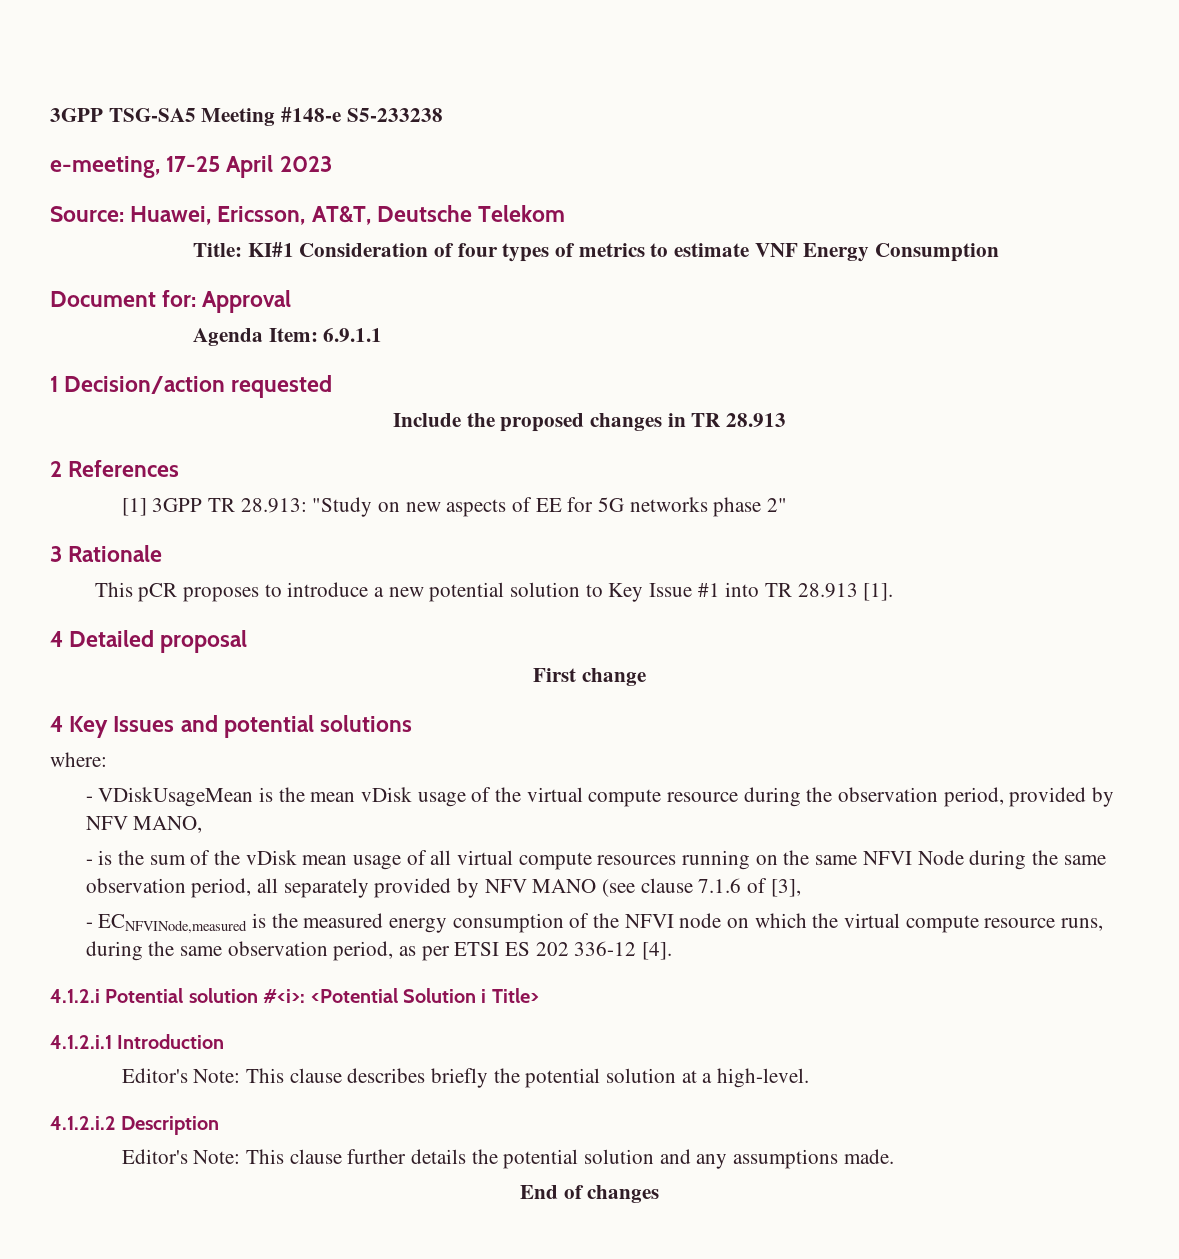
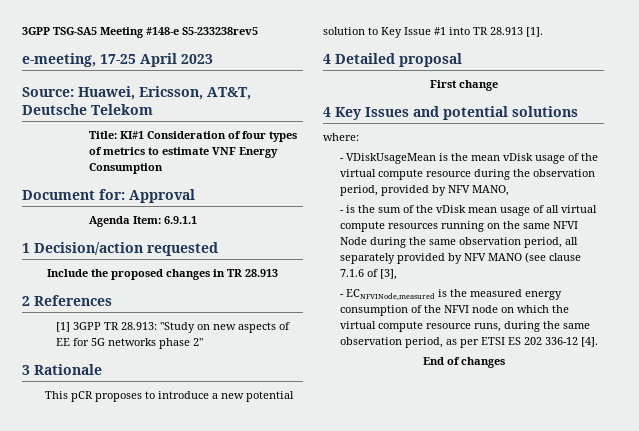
- 3GPP TSG-SA5 Meeting #148-e S5-233238
+ 3GPP TSG-SA5 Meeting #148-e S5-233238rev5
- 4.1.2.i Potential solution #<i>: <Potential Solution i Title>
- 4.1.2.i.1 Introduction
- Editor's Note: This clause describes briefly the potential solution at a high-level.
- 4.1.2.i.2 Description
- Editor's Note: This clause further details the potential solution and any assumptions made.

